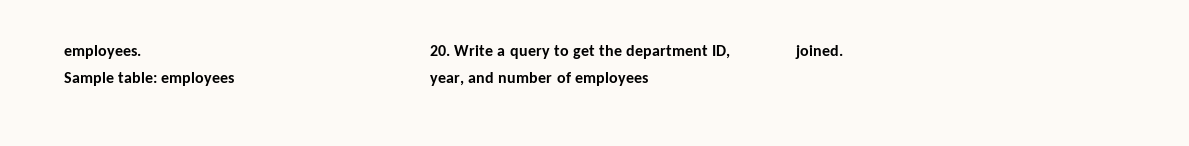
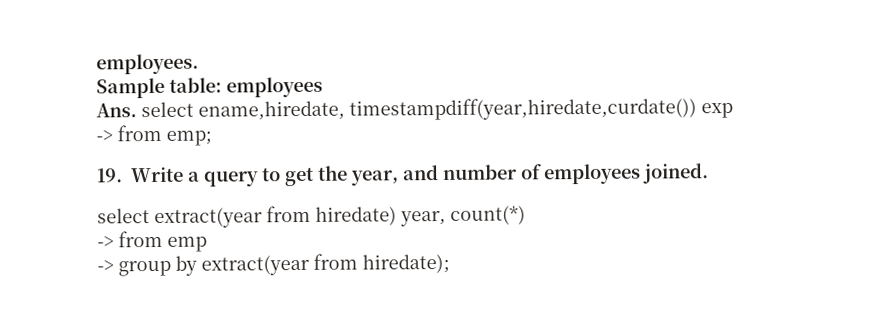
- 20. Write a query to get the department ID, year, and number of employees
- joined.
+ Ans. select ename,hiredate, timestampdiff(year,hiredate,curdate()) exp
+ -> from emp;
+ 19. Write a query to get the year, and number of employees joined.
+ select extract(year from hiredate) year, count(*)
+ -> from emp
+ -> group by extract(year from hiredate);

